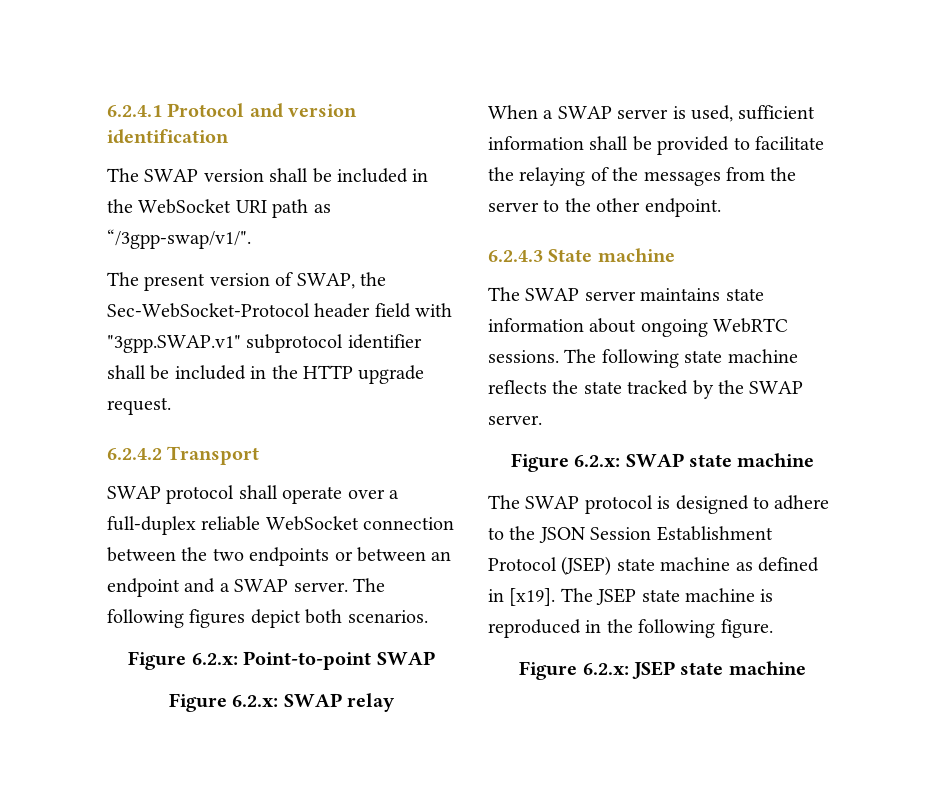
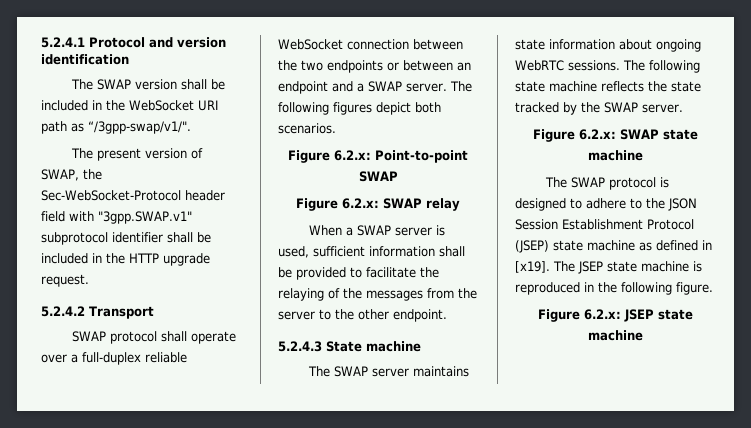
- 6.2.4.1 Protocol and version identification
+ 5.2.4.1 Protocol and version identification
- 6.2.4.2 Transport
+ 5.2.4.2 Transport
- 6.2.4.3 State machine
+ 5.2.4.3 State machine

